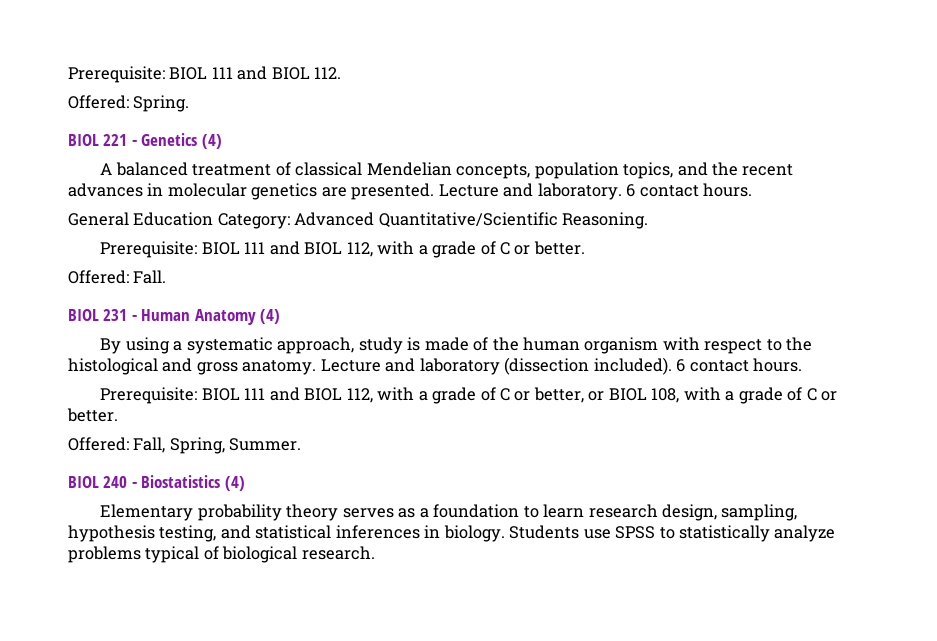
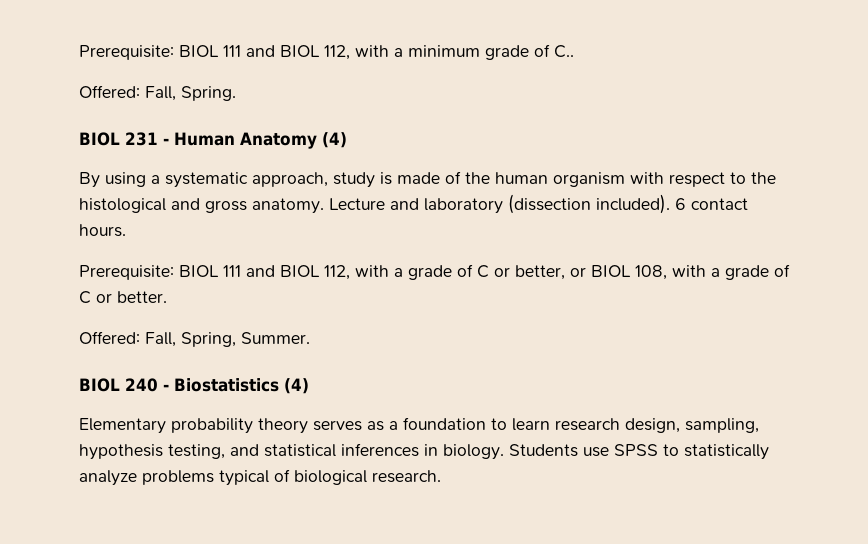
- Prerequisite: BIOL 111 and BIOL 112.
- Offered: Spring.
- BIOL 221 - Genetics (4)
- A balanced treatment of classical Mendelian concepts, population topics, and the recent advances in molecular genetics are presented. Lecture and laboratory. 6 contact hours.
- General Education Category: Advanced Quantitative/Scientific Reasoning.
- Prerequisite: BIOL 111 and BIOL 112, with a grade of C or better.
- Offered: Fall.
+ Prerequisite: BIOL 111 and BIOL 112, with a minimum grade of C..
+ Offered: Fall, Spring.

